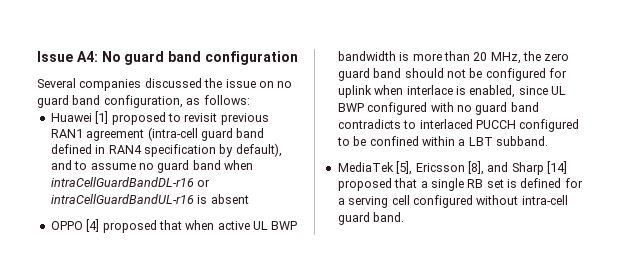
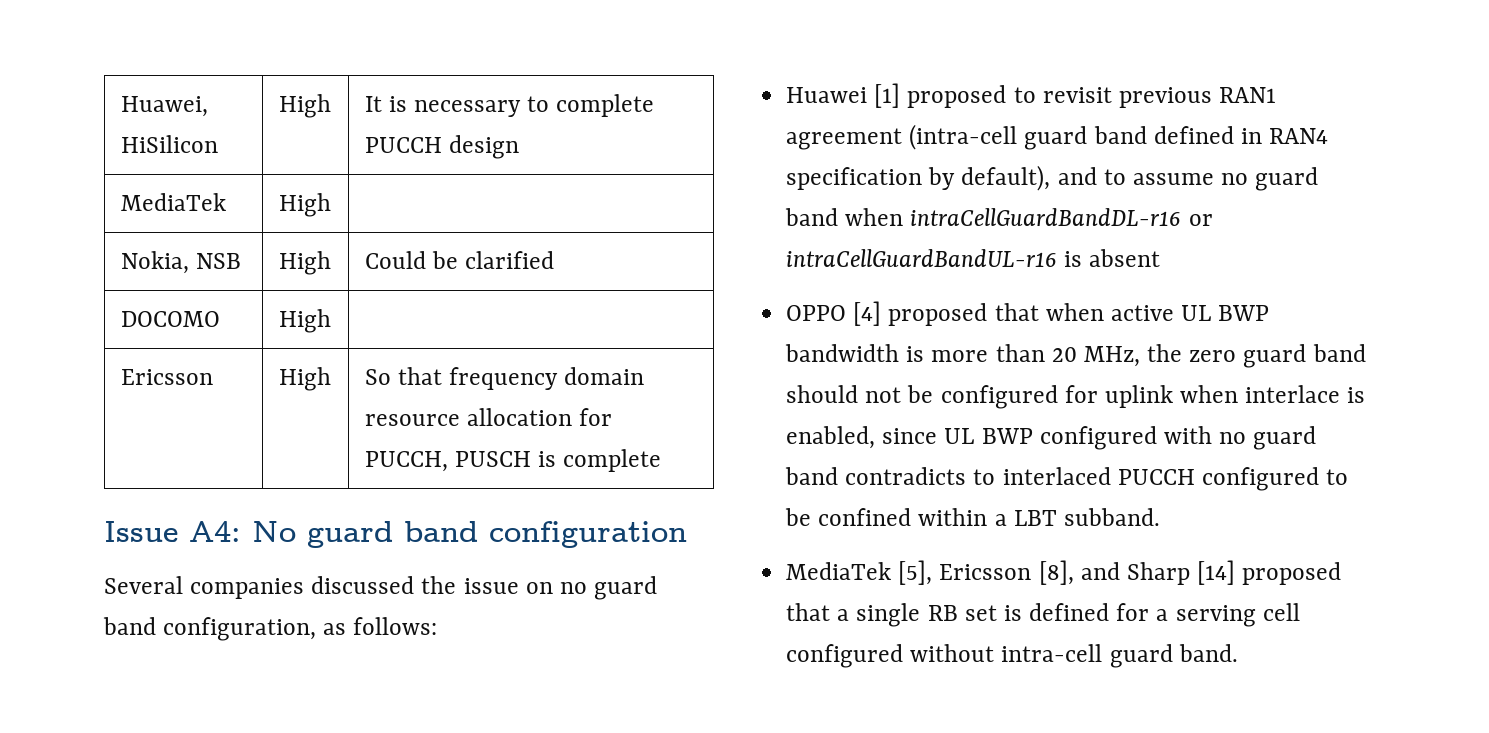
+ Huawei, HiSilicon | High | It is necessary to complete PUCCH design
+ MediaTek | High |
+ Nokia, NSB | High | Could be clarified
+ DOCOMO | High |
+ Ericsson | High | So that frequency domain resource allocation for PUCCH, PUSCH is complete

